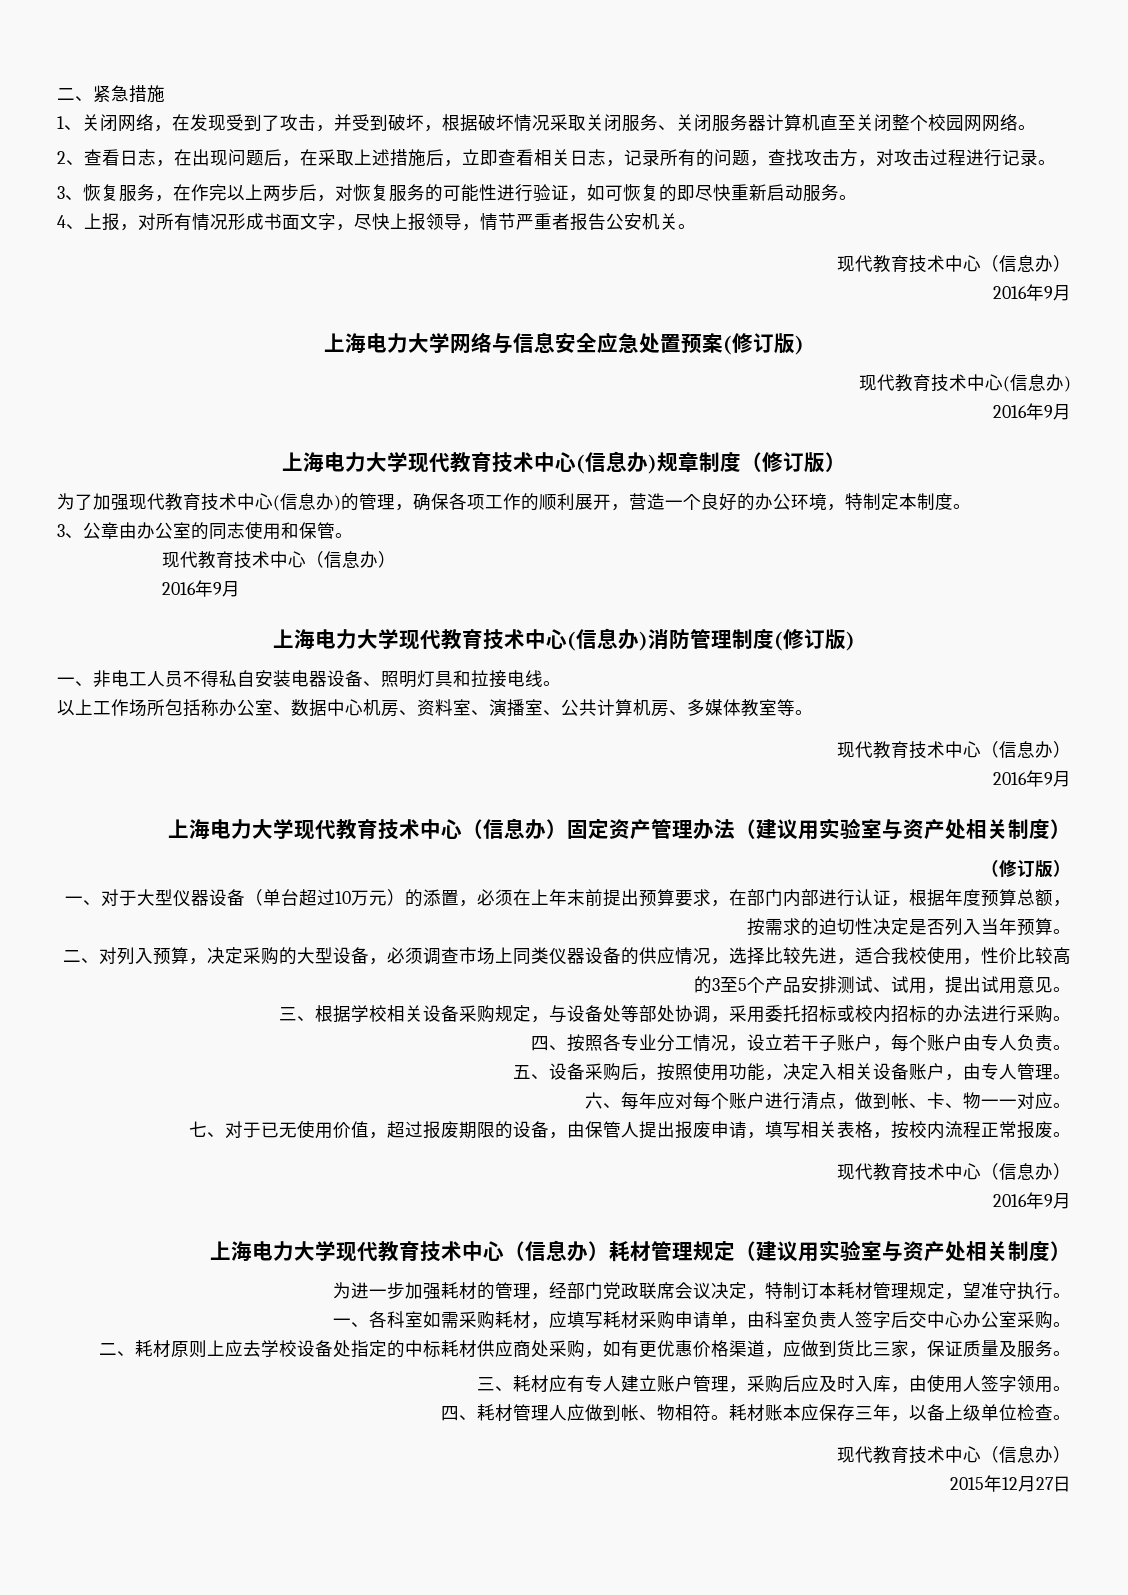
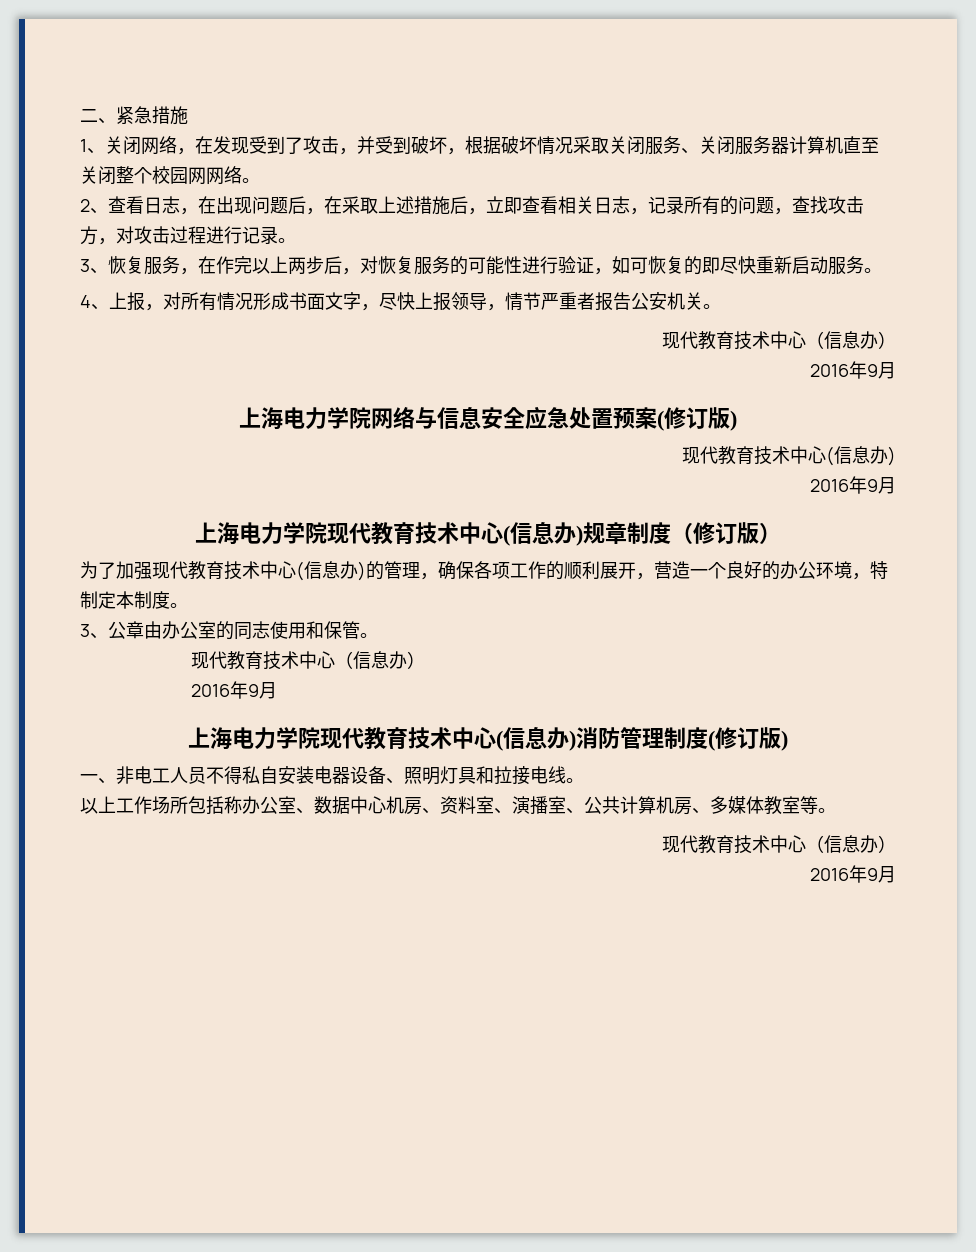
- 上海电力大学网络与信息安全应急处置预案(修订版)
+ 上海电力学院网络与信息安全应急处置预案(修订版)
- 上海电力大学现代教育技术中心(信息办)规章制度（修订版）
+ 上海电力学院现代教育技术中心(信息办)规章制度（修订版）
- 上海电力大学现代教育技术中心(信息办)消防管理制度(修订版)
+ 上海电力学院现代教育技术中心(信息办)消防管理制度(修订版)
- 上海电力大学现代教育技术中心（信息办）固定资产管理办法（建议用实验室与资产处相关制度）
- （修订版）
- 一、对于大型仪器设备（单台超过10万元）的添置，必须在上年末前提出预算要求，在部门内部进行认证，根据年度预算总额，按需求的迫切性决定是否列入当年预算。
- 二、对列入预算，决定采购的大型设备，必须调查市场上同类仪器设备的供应情况，选择比较先进，适合我校使用，性价比较高的3至5个产品安排测试、试用，提出试用意见。
- 三、根据学校相关设备采购规定，与设备处等部处协调，采用委托招标或校内招标的办法进行采购。
- 四、按照各专业分工情况，设立若干子账户，每个账户由专人负责。
- 五、设备采购后，按照使用功能，决定入相关设备账户，由专人管理。
- 六、每年应对每个账户进行清点，做到帐、卡、物一一对应。
- 七、对于已无使用价值，超过报废期限的设备，由保管人提出报废申请，填写相关表格，按校内流程正常报废。
- 现代教育技术中心（信息办）
- 2016年9月
- 上海电力大学现代教育技术中心（信息办）耗材管理规定（建议用实验室与资产处相关制度）
- 为进一步加强耗材的管理，经部门党政联席会议决定，特制订本耗材管理规定，望准守执行。
- 一、各科室如需采购耗材，应填写耗材采购申请单，由科室负责人签字后交中心办公室采购。
- 二、耗材原则上应去学校设备处指定的中标耗材供应商处采购，如有更优惠价格渠道，应做到货比三家，保证质量及服务。
- 三、耗材应有专人建立账户管理，采购后应及时入库，由使用人签字领用。
- 四、耗材管理人应做到帐、物相符。耗材账本应保存三年，以备上级单位检查。
- 现代教育技术中心（信息办）
- 2015年12月27日

